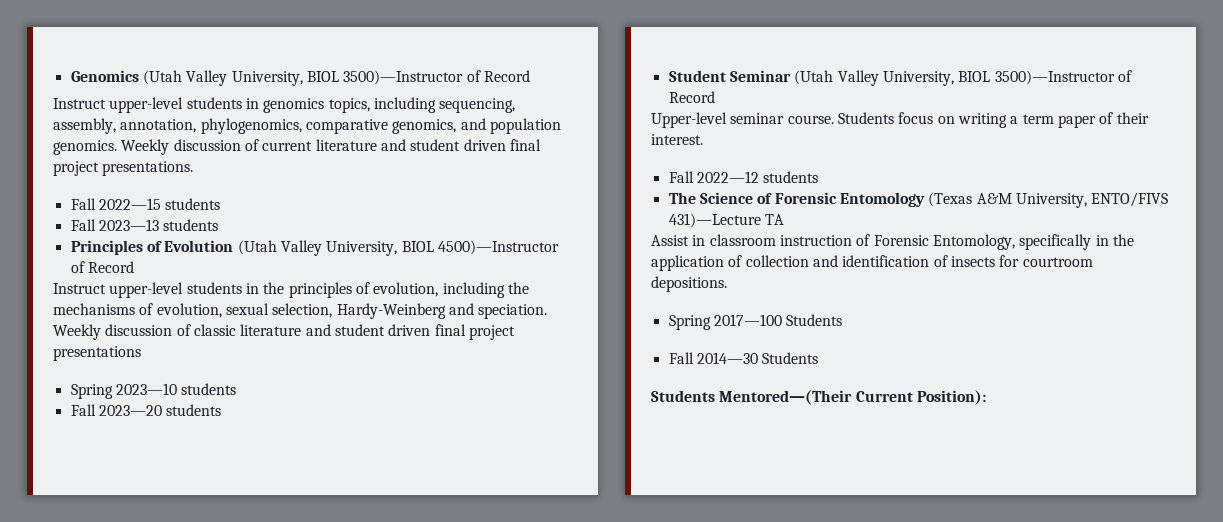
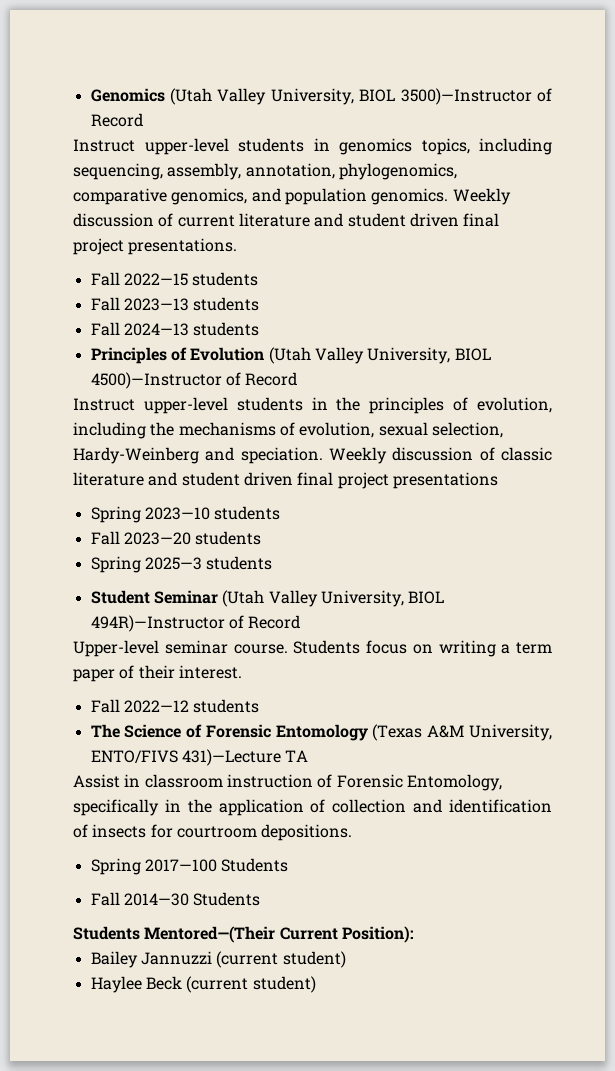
+ Fall 2024—13 students
+ Spring 2025—3 students
- Student Seminar (Utah Valley University, BIOL 3500)—Instructor of Record
+ Student Seminar (Utah Valley University, BIOL 494R)—Instructor of Record
+ Bailey Jannuzzi (current student)
+ Haylee Beck (current student)

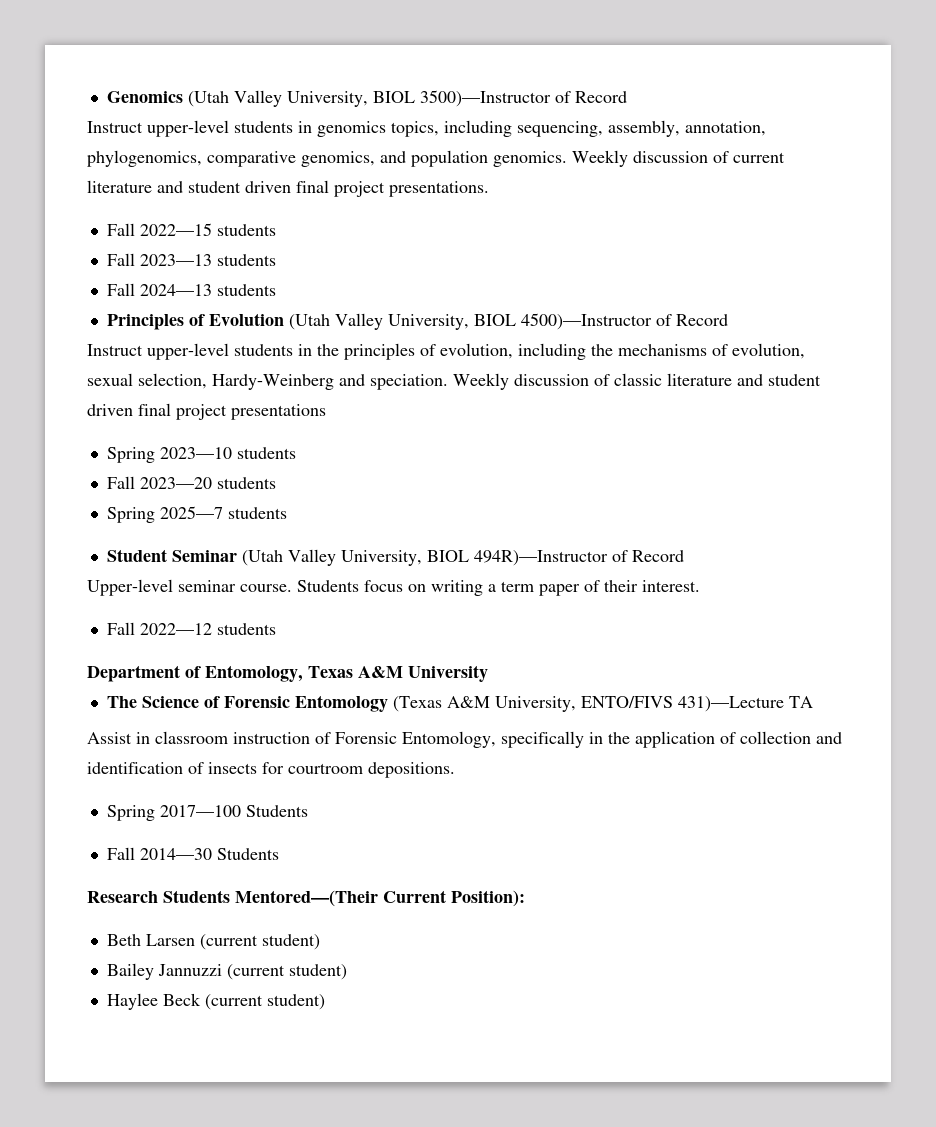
- Spring 2025—3 students
+ Spring 2025—7 students
+ Department of Entomology, Texas A&M University
- Students Mentored—(Their Current Position):
+ Research Students Mentored—(Their Current Position):
+ Beth Larsen (current student)

